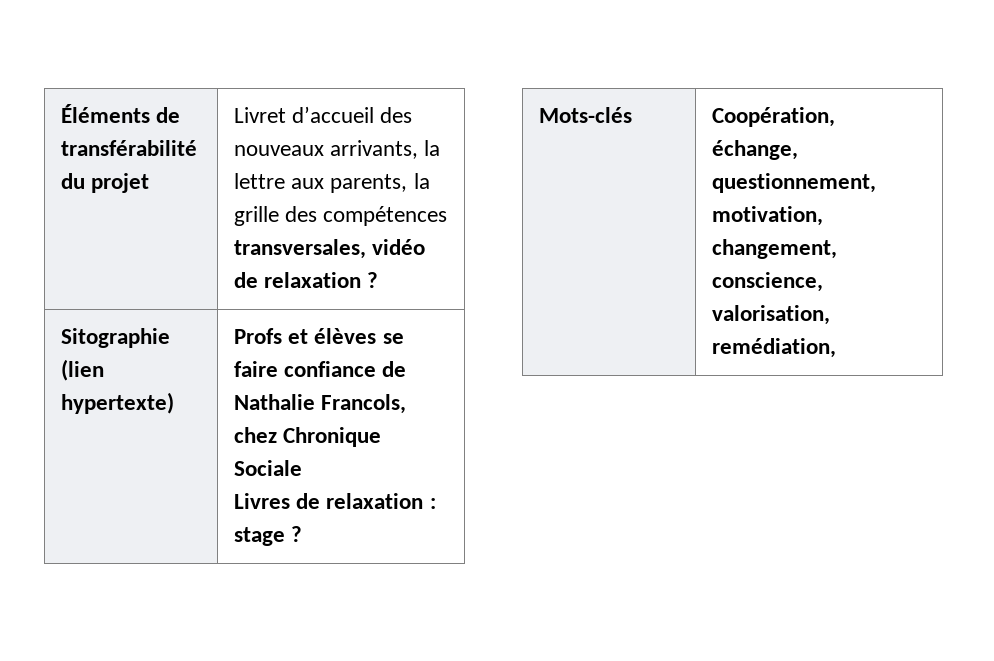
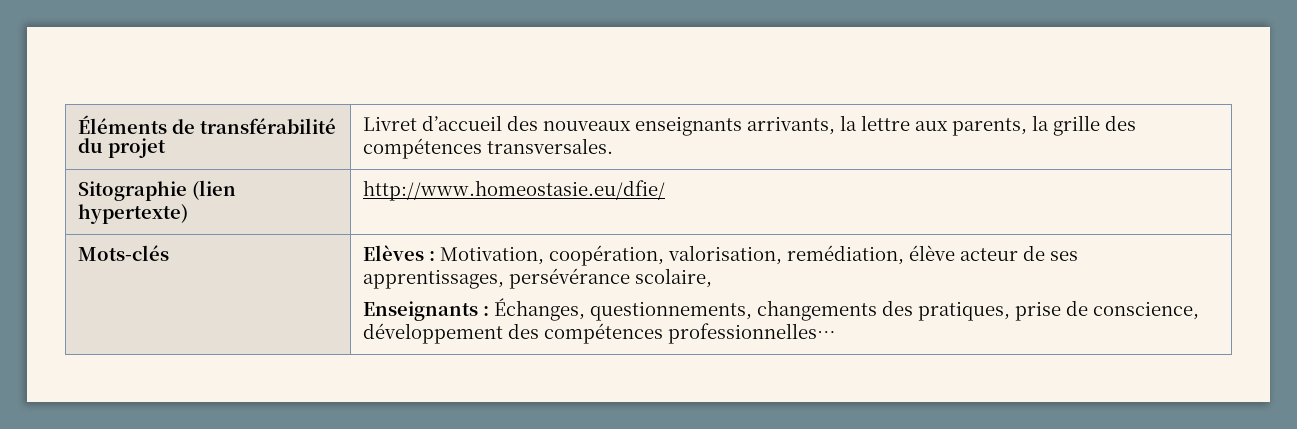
- Éléments de transférabilité du projet | Livret d’accueil des nouveaux arrivants, la lettre aux parents, la grille des compétences transversales, vidéo de relaxation ?
- Sitographie (lien hypertexte) | Profs et élèves se faire confiance de Nathalie Francols, chez Chronique Sociale
- Livres de relaxation : stage ?
- Mots-clés | Coopération, échange, questionnement, motivation, changement, conscience, valorisation, remédiation,
+ Éléments de transférabilité du projet | Livret d’accueil des nouveaux enseignants arrivants, la lettre aux parents, la grille des compétences transversales.
+ Sitographie (lien hypertexte) | http://www.homeostasie.eu/dfie/
+ Mots-clés | Elèves : Motivation, coopération, valorisation, remédiation, élève acteur de ses apprentissages, persévérance scolaire,
+ Enseignants : Échanges, questionnements, changements des pratiques, prise de conscience, développement des compétences professionnelles…

